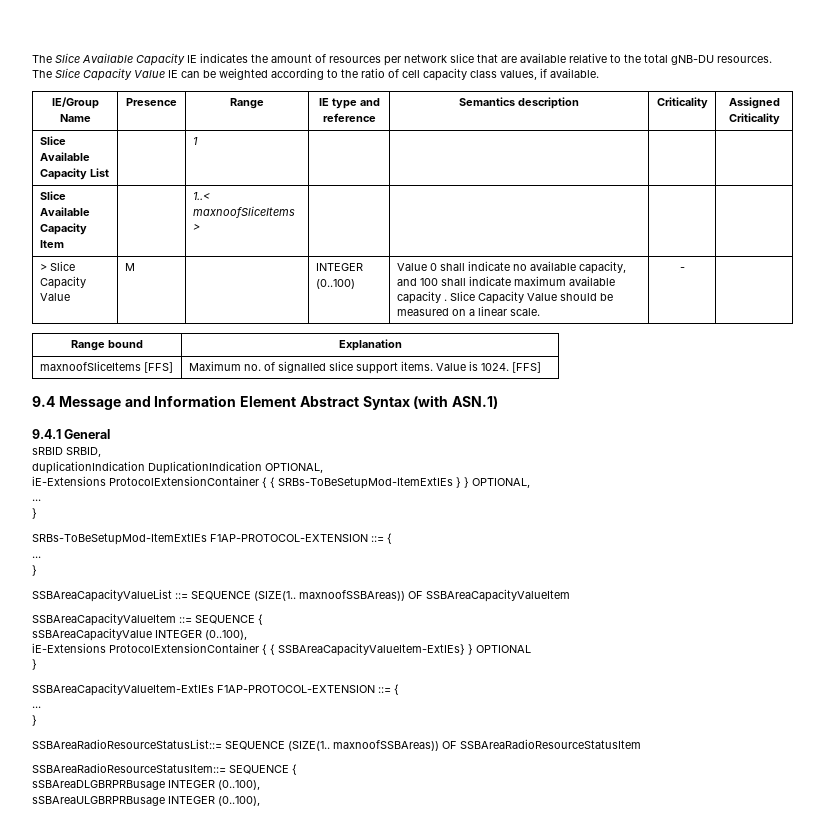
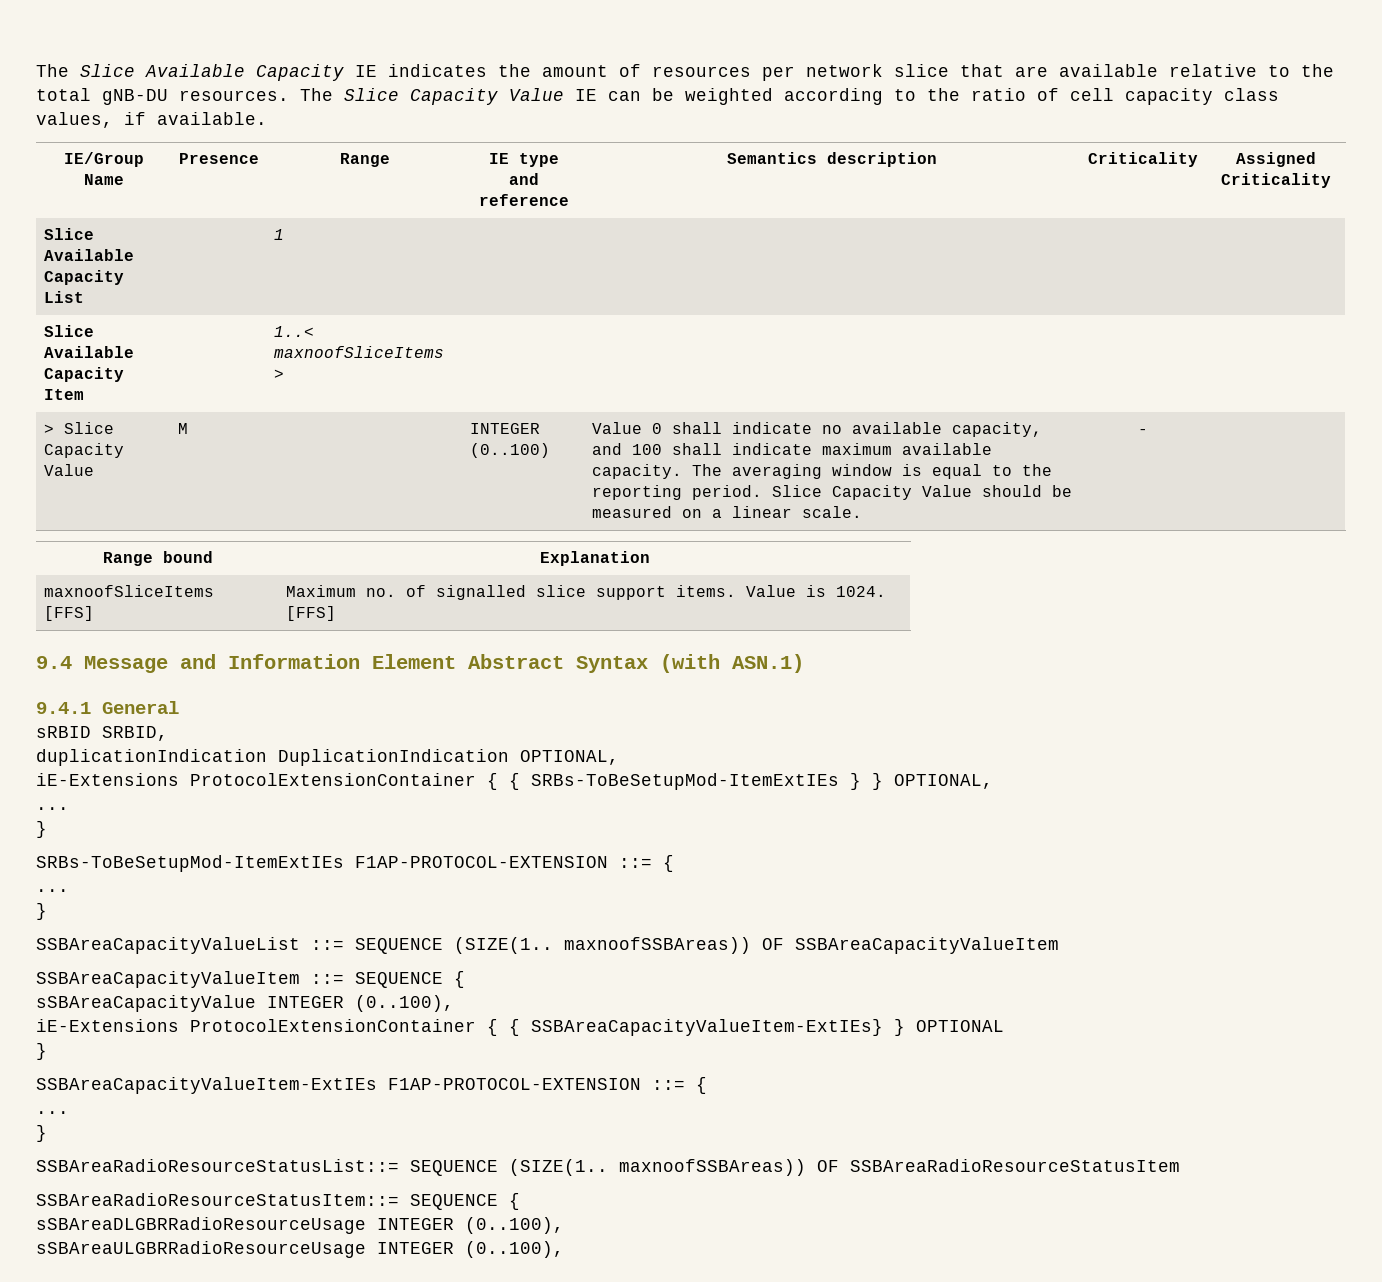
- Value 0 shall indicate no available capacity, and 100 shall indicate maximum available capacity .
+ Value 0 shall indicate no available capacity, and 100 shall indicate maximum available capacity. The averaging window is equal to the reporting period.
- sSBAreaDLGBRPRBusage INTEGER (0..100),
- sSBAreaULGBRPRBusage INTEGER (0..100),
+ sSBAreaDLGBRRadioResourceUsage INTEGER (0..100),
+ sSBAreaULGBRRadioResourceUsage INTEGER (0..100),

